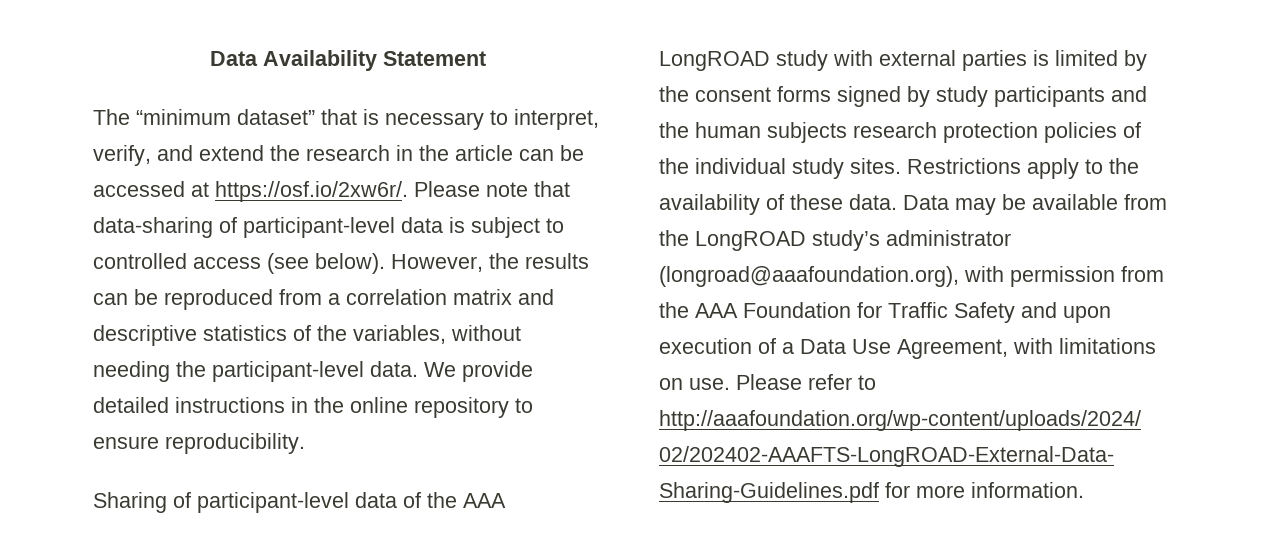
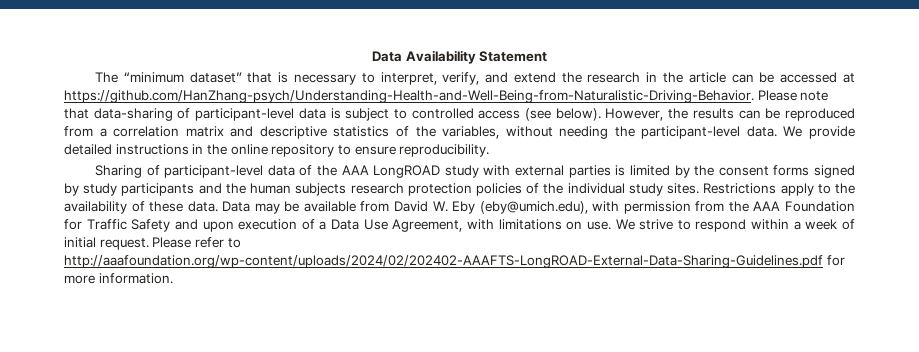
- The “minimum dataset” that is necessary to interpret, verify, and extend the research in the article can be accessed at https://osf.io/2xw6r/. Please note that data-sharing of participant-level data is subject to controlled access (see below).
+ The “minimum dataset” that is necessary to interpret, verify, and extend the research in the article can be accessed at https://github.com/HanZhang-psych/Understanding-Health-and-Well-Being-from-Naturalistic-Driving-Behavior. Please note that data-sharing of participant-level data is subject to controlled access (see below).
- Data may be available from the LongROAD study’s administrator (longroad@aaafoundation.org), with permission from the AAA Foundation for Traffic Safety and upon execution of a Data Use Agreement, with limitations on use.
+ Data may be available from David W. Eby (eby@umich.edu), with permission from the AAA Foundation for Traffic Safety and upon execution of a Data Use Agreement, with limitations on use.
+ We strive to respond within a week of initial request.

